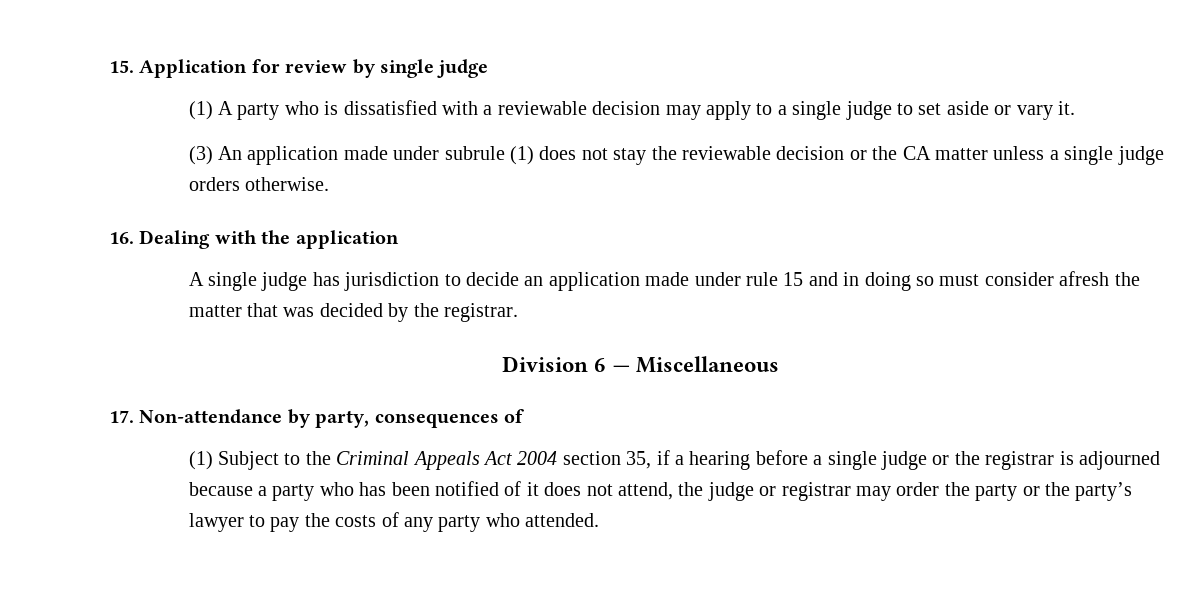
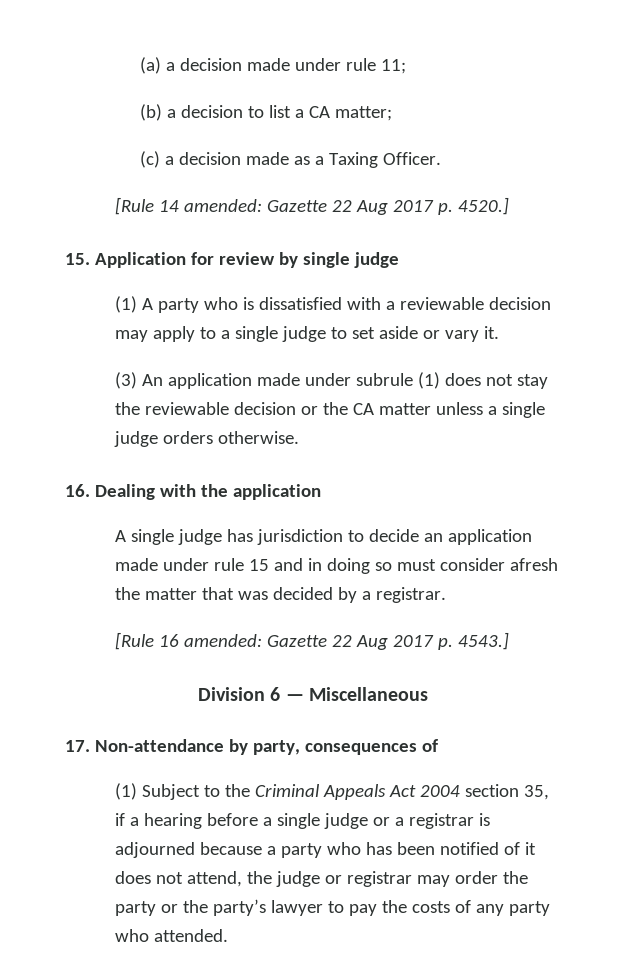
+ (a) a decision made under rule 11;
+ (b) a decision to list a CA matter;
+ (c) a decision made as a Taxing Officer.
+ [Rule 14 amended: Gazette 22 Aug 2017 p. 4520.]
- A single judge has jurisdiction to decide an application made under rule 15 and in doing so must consider afresh the matter that was decided by the registrar.
+ A single judge has jurisdiction to decide an application made under rule 15 and in doing so must consider afresh the matter that was decided by a registrar.
+ [Rule 16 amended: Gazette 22 Aug 2017 p. 4543.]
- (1) Subject to the Criminal Appeals Act 2004 section 35, if a hearing before a single judge or the registrar is adjourned because a party who has been notified of it does not attend, the judge or registrar may order the party or the party’s lawyer to pay the costs of any party who attended.
+ (1) Subject to the Criminal Appeals Act 2004 section 35, if a hearing before a single judge or a registrar is adjourned because a party who has been notified of it does not attend, the judge or registrar may order the party or the party’s lawyer to pay the costs of any party who attended.

